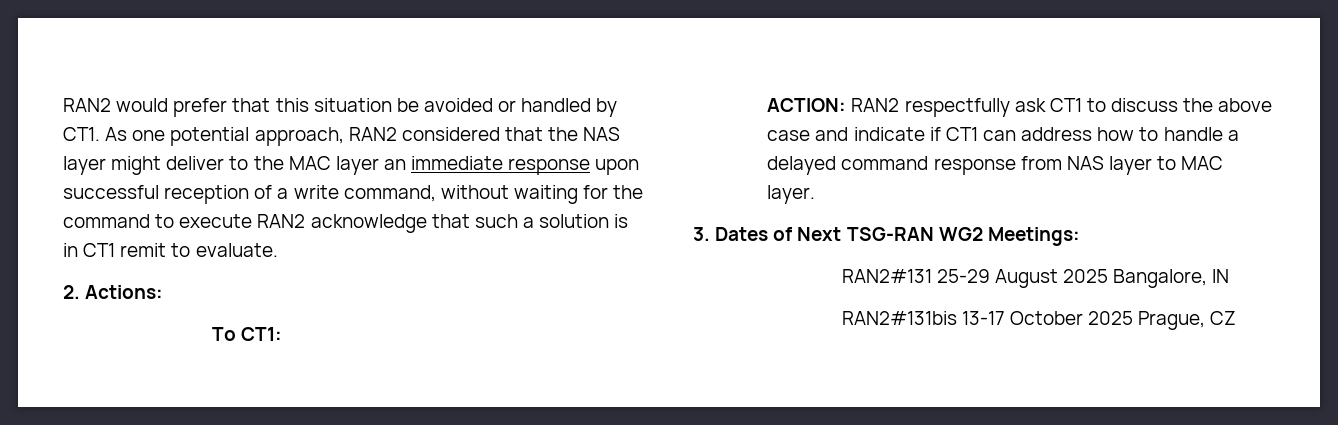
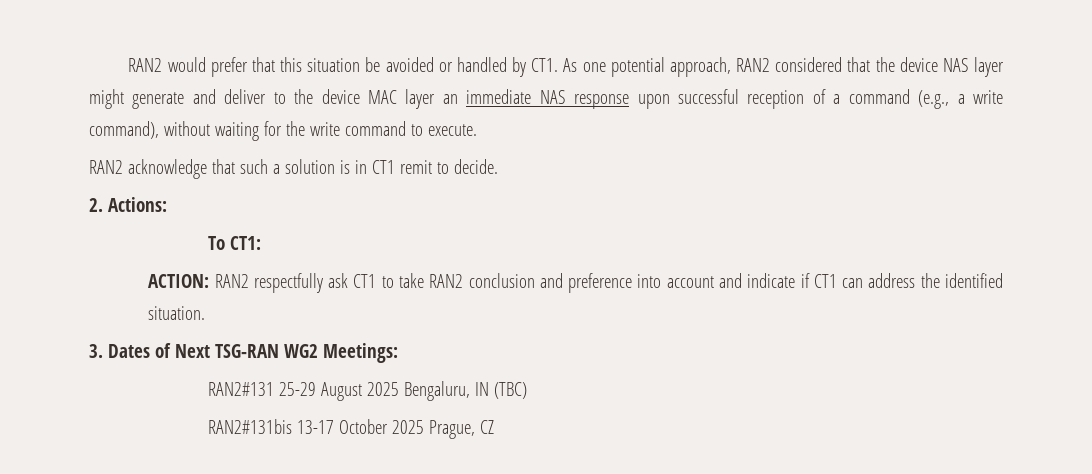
- RAN2 would prefer that this situation be avoided or handled by CT1. As one potential approach, RAN2 considered that the NAS layer might deliver to the MAC layer an immediate response upon successful reception of a write command, without waiting for the command to execute RAN2 acknowledge that such a solution is in CT1 remit to evaluate.
+ RAN2 would prefer that this situation be avoided or handled by CT1. As one potential approach, RAN2 considered that the device NAS layer might generate and deliver to the device MAC layer an immediate NAS response upon successful reception of a command (e.g., a write command), without waiting for the write command to execute.
+ RAN2 acknowledge that such a solution is in CT1 remit to decide.
- ACTION: RAN2 respectfully ask CT1 to discuss the above case and indicate if CT1 can address how to handle a delayed command response from NAS layer to MAC layer.
+ ACTION: RAN2 respectfully ask CT1 to take RAN2 conclusion and preference into account and indicate if CT1 can address the identified situation.
- RAN2#131 25-29 August 2025 Bangalore, IN
+ RAN2#131 25-29 August 2025 Bengaluru, IN (TBC)

